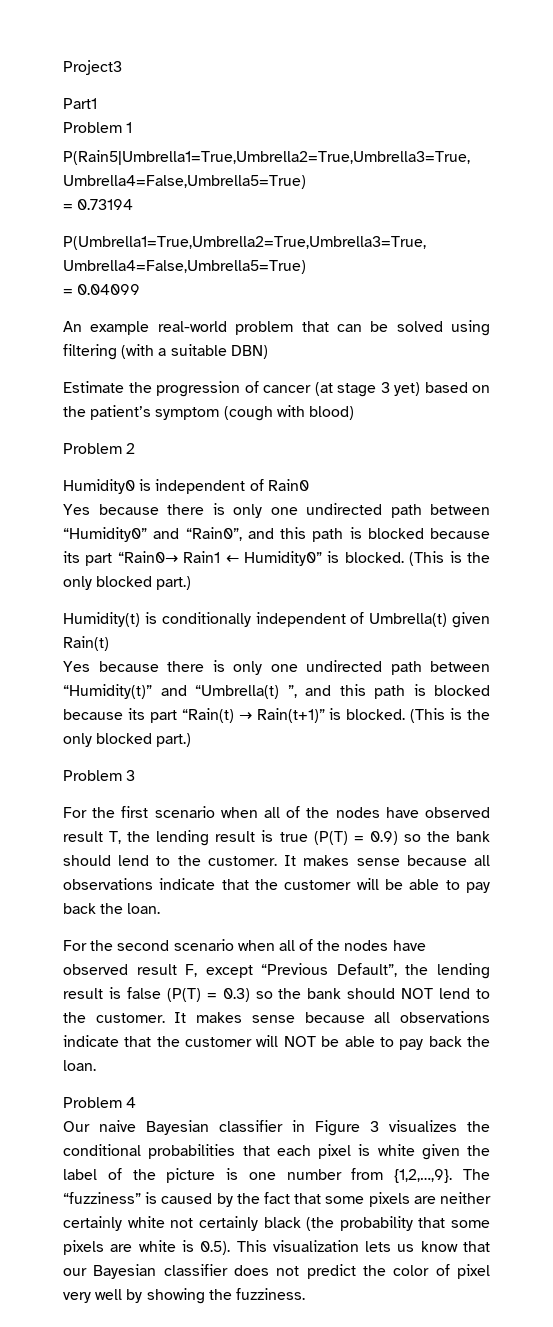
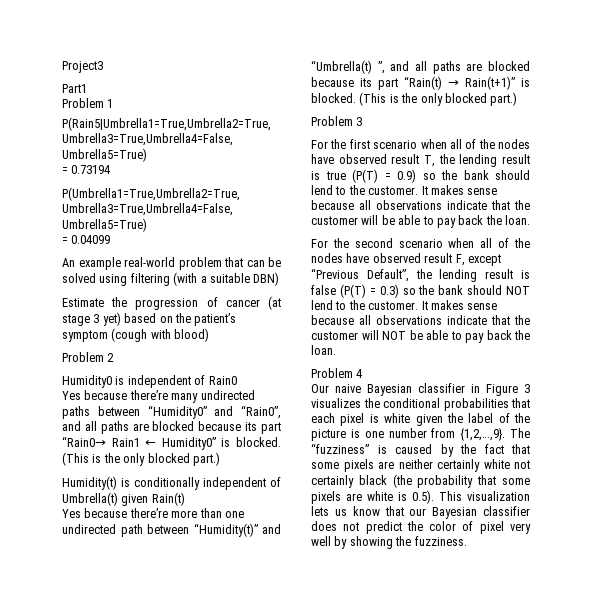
- Yes because there is only one undirected path between “Humidity0” and “Rain0”, and this path is blocked because its part “Rain0→ Rain1 ← Humidity0” is blocked.
+ Yes because there’re many undirected paths between “Humidity0” and “Rain0”, and all paths are blocked because its part “Rain0→ Rain1 ← Humidity0” is blocked.
- Yes because there is only one undirected path between “Humidity(t)” and “Umbrella(t) ”, and this path is blocked because its part “Rain(t) → Rain(t+1)” is blocked.
+ Yes because there’re more than one undirected path between “Humidity(t)” and “Umbrella(t) ”, and all paths are blocked because its part “Rain(t) → Rain(t+1)” is blocked.

